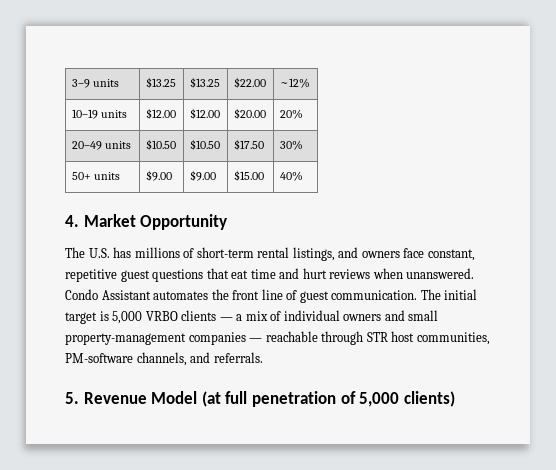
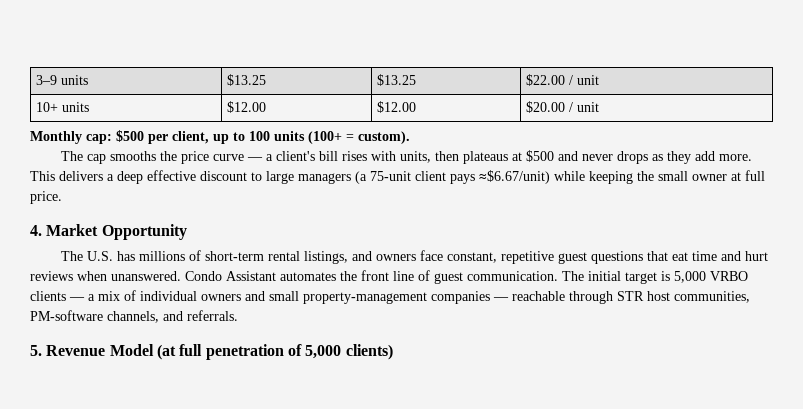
- 3–9 units | $13.25 | $13.25 | $22.00 | ~12%
- 10–19 units | $12.00 | $12.00 | $20.00 | 20%
- 20–49 units | $10.50 | $10.50 | $17.50 | 30%
- 50+ units | $9.00 | $9.00 | $15.00 | 40%
+ 3–9 units | $13.25 | $13.25 | $22.00 / unit
+ 10+ units | $12.00 | $12.00 | $20.00 / unit
+ Monthly cap: $500 per client, up to 100 units (100+ = custom).
+ The cap smooths the price curve — a client's bill rises with units, then plateaus at $500 and never drops as they add more. This delivers a deep effective discount to large managers (a 75-unit client pays ≈$6.67/unit) while keeping the small owner at full price.

